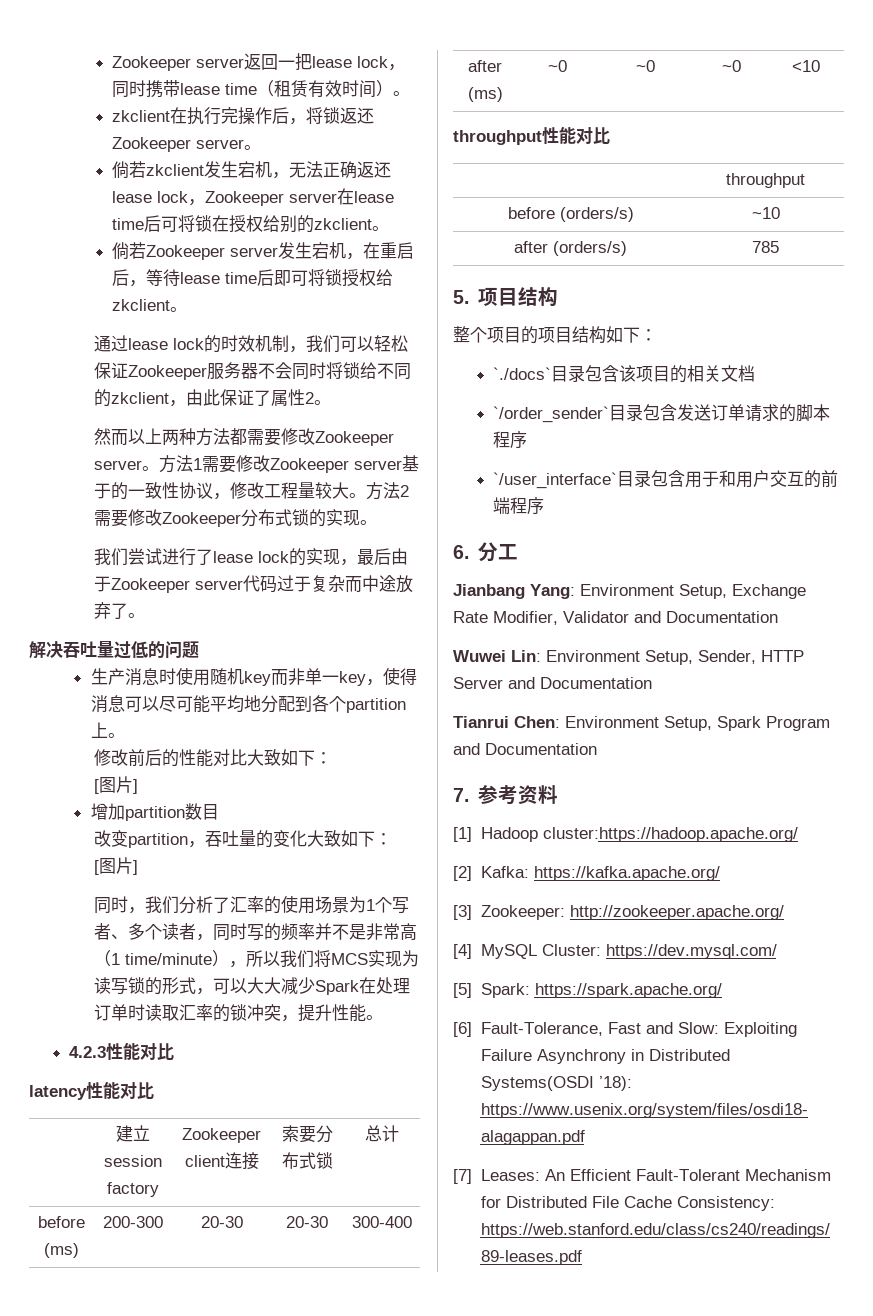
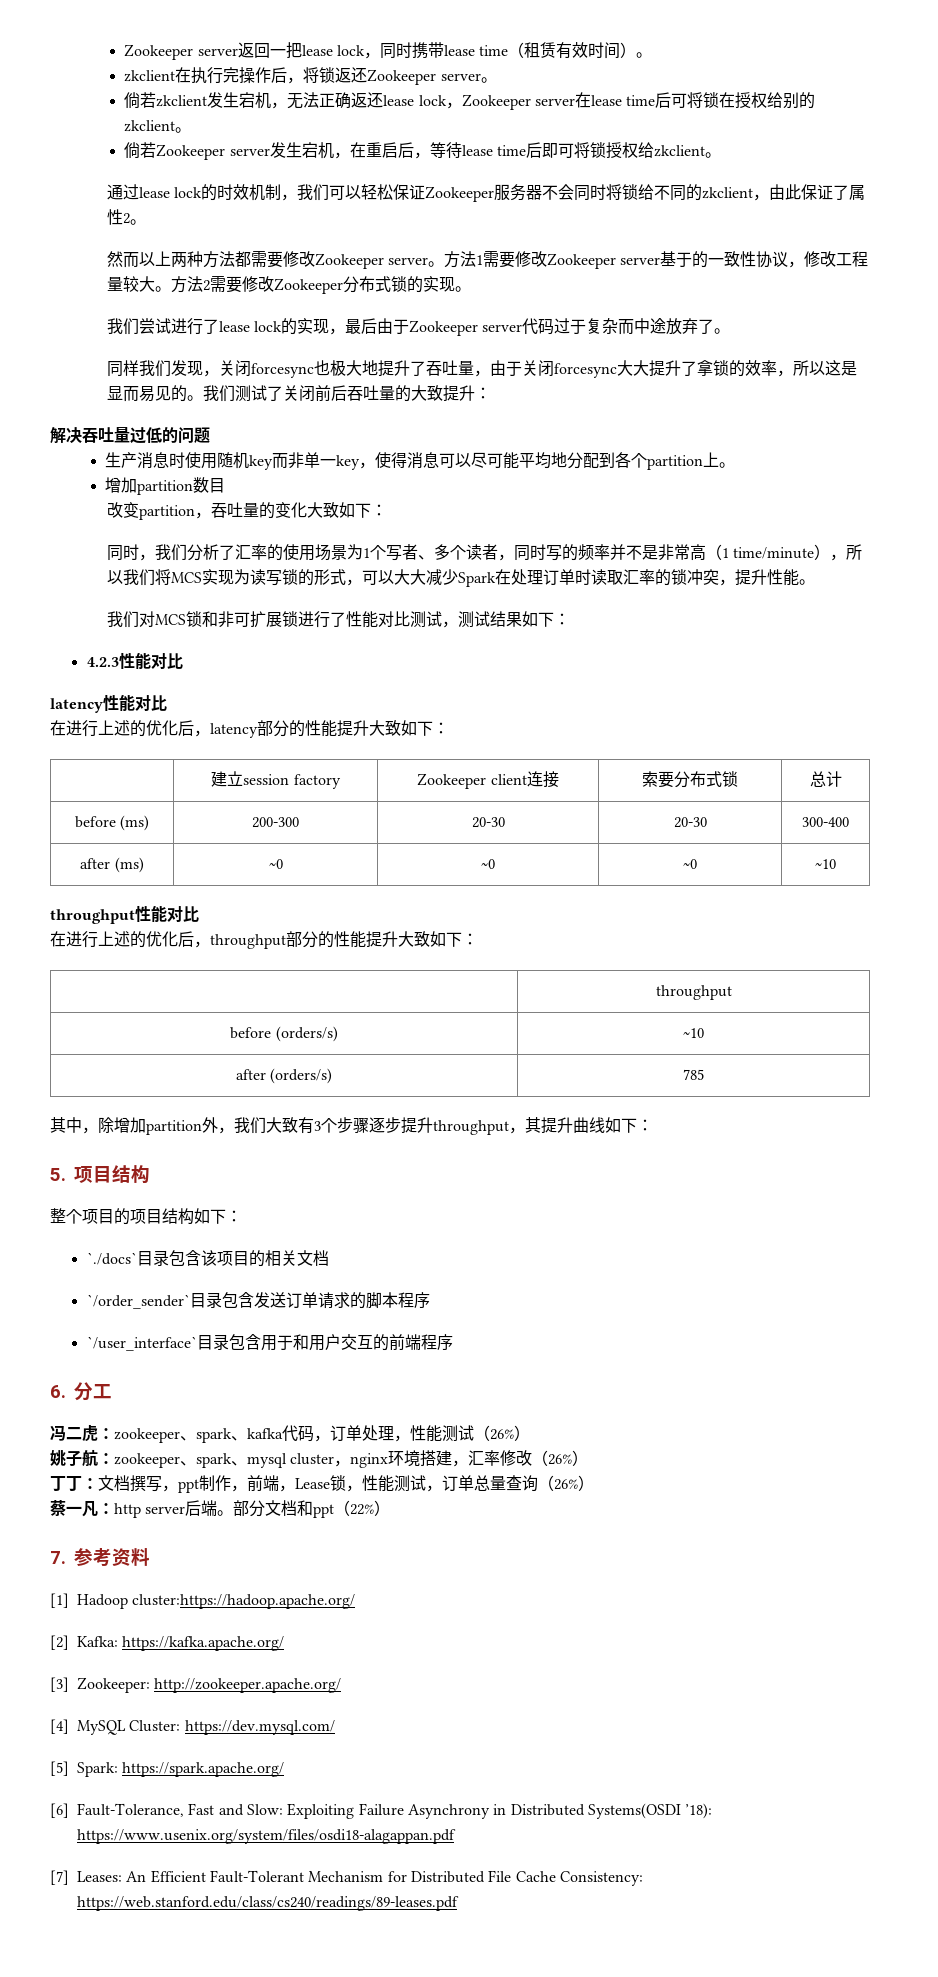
+ 同样我们发现，关闭forcesync也极大地提升了吞吐量，由于关闭forcesync大大提升了拿锁的效率，所以这是显而易见的。我们测试了关闭前后吞吐量的大致提升：
- 修改前后的性能对比大致如下：
- [图片]
  改变partition，吞吐量的变化大致如下：
- [图片]
+ 我们对MCS锁和非可扩展锁进行了性能对比测试，测试结果如下：
+ 在进行上述的优化后，latency部分的性能提升大致如下：
- after (ms) | ~0 | ~0 | ~0 | <10
+ after (ms) | ~0 | ~0 | ~0 | ~10
+ 在进行上述的优化后，throughput部分的性能提升大致如下：
+ 其中，除增加partition外，我们大致有3个步骤逐步提升throughput，其提升曲线如下：
- Jianbang Yang: Environment Setup, Exchange Rate Modifier, Validator and Documentation
- Wuwei Lin: Environment Setup, Sender, HTTP Server and Documentation
- Tianrui Chen: Environment Setup, Spark Program and Documentation
+ 冯二虎：zookeeper、spark、kafka代码，订单处理，性能测试（26%）
+ 姚子航：zookeeper、spark、mysql cluster，nginx环境搭建，汇率修改（26%）
+ 丁丁：文档撰写，ppt制作，前端，Lease锁，性能测试，订单总量查询（26%）
+ 蔡一凡：http server后端。部分文档和ppt（22%）

